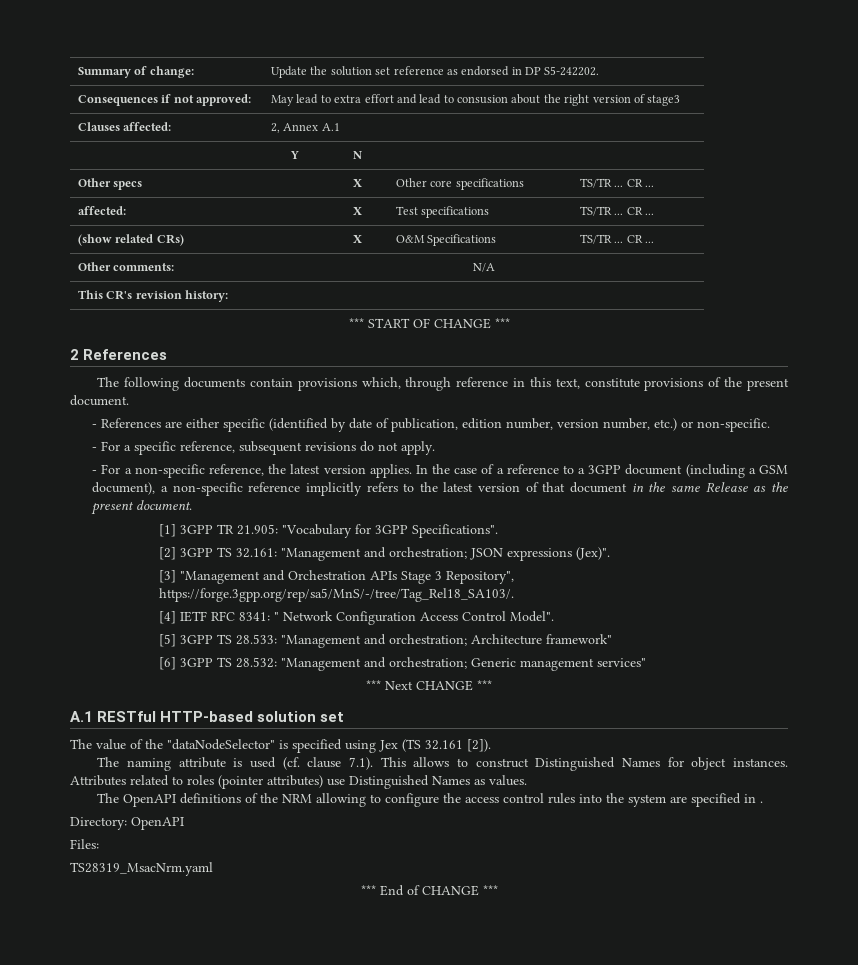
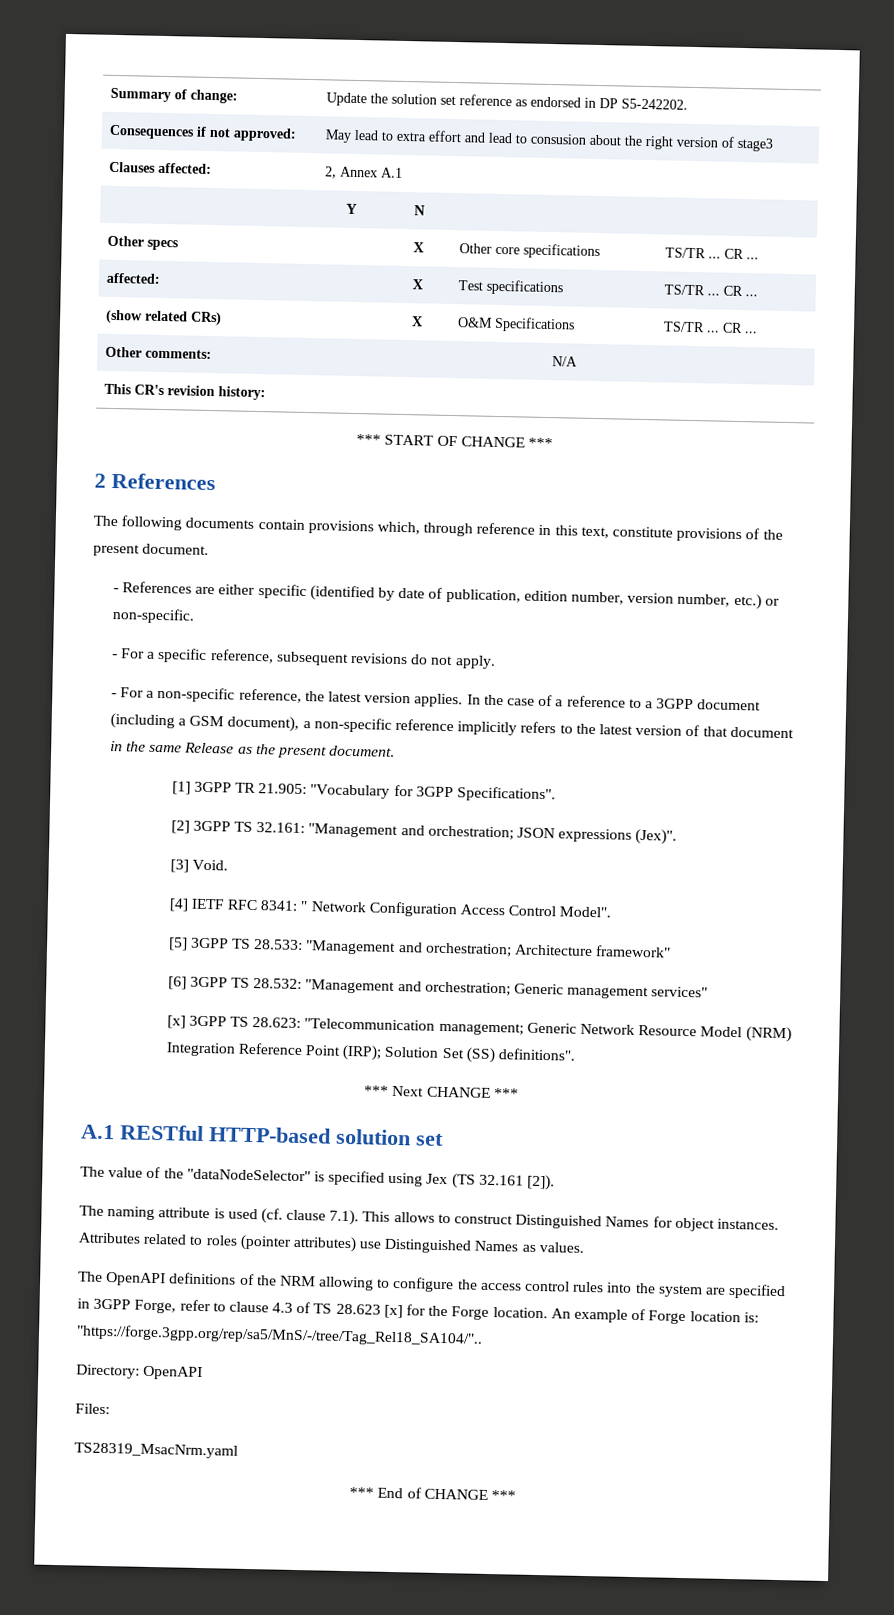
- [3] "Management and Orchestration APIs Stage 3 Repository", https://forge.3gpp.org/rep/sa5/MnS/-/tree/Tag_Rel18_SA103/.
+ [3] Void.
+ [x] 3GPP TS 28.623: "Telecommunication management; Generic Network Resource Model (NRM) Integration Reference Point (IRP); Solution Set (SS) definitions".
- The OpenAPI definitions of the NRM allowing to configure the access control rules into the system are specified in .
+ The OpenAPI definitions of the NRM allowing to configure the access control rules into the system are specified in 3GPP Forge, refer to clause 4.3 of TS 28.623 [x] for the Forge location. An example of Forge location is: "https://forge.3gpp.org/rep/sa5/MnS/-/tree/Tag_Rel18_SA104/"..

